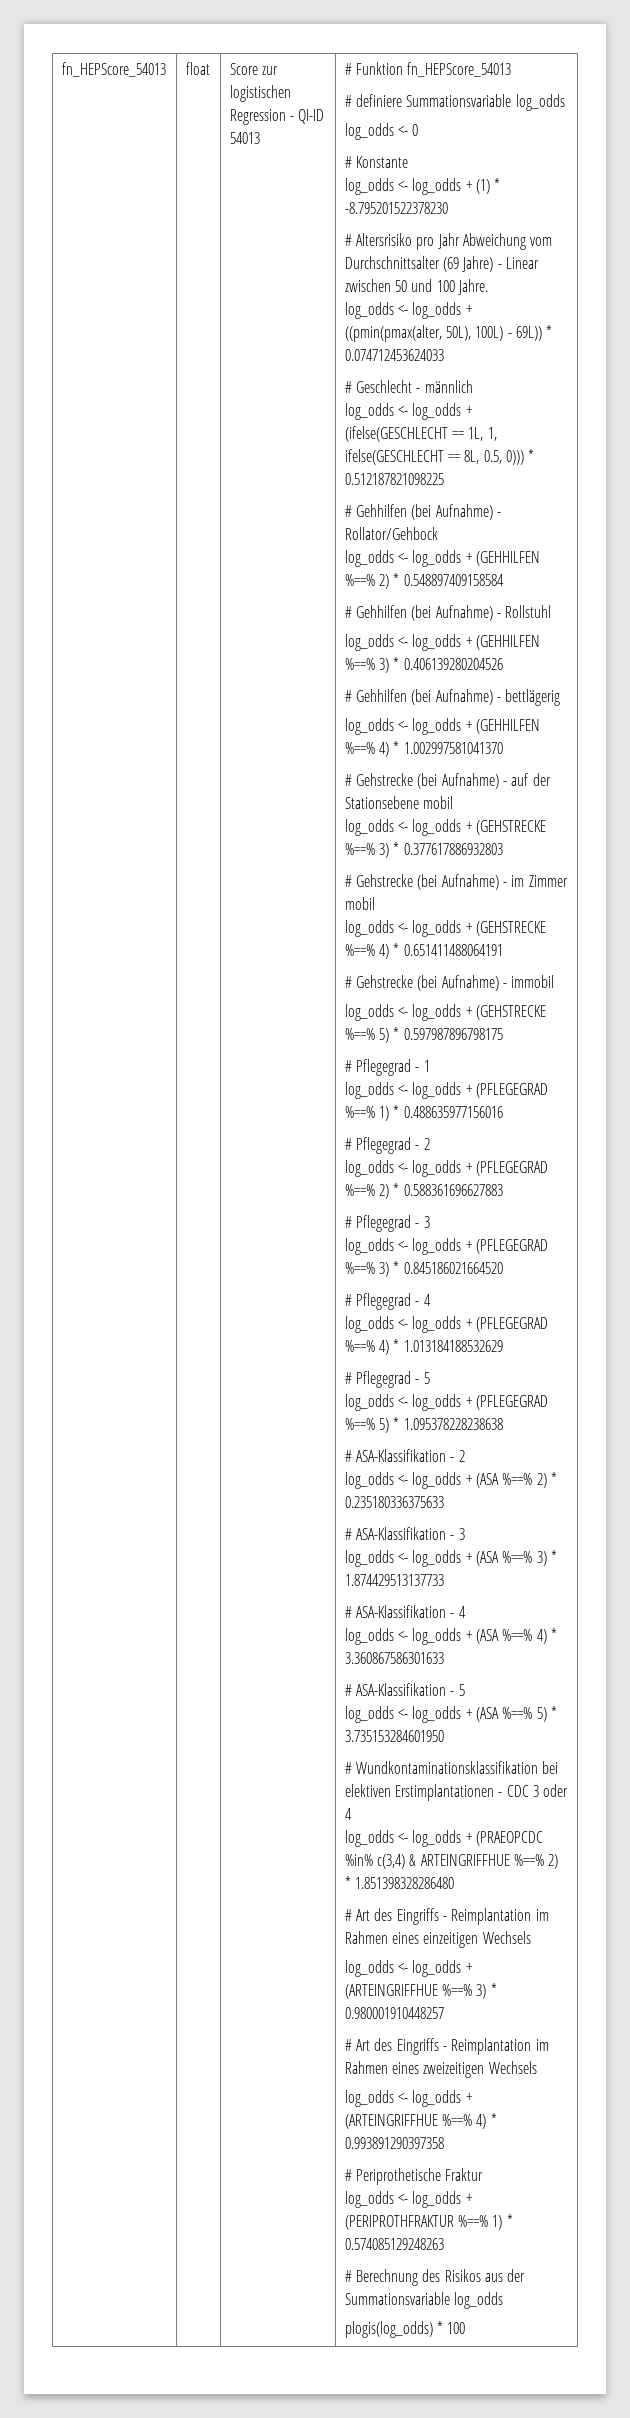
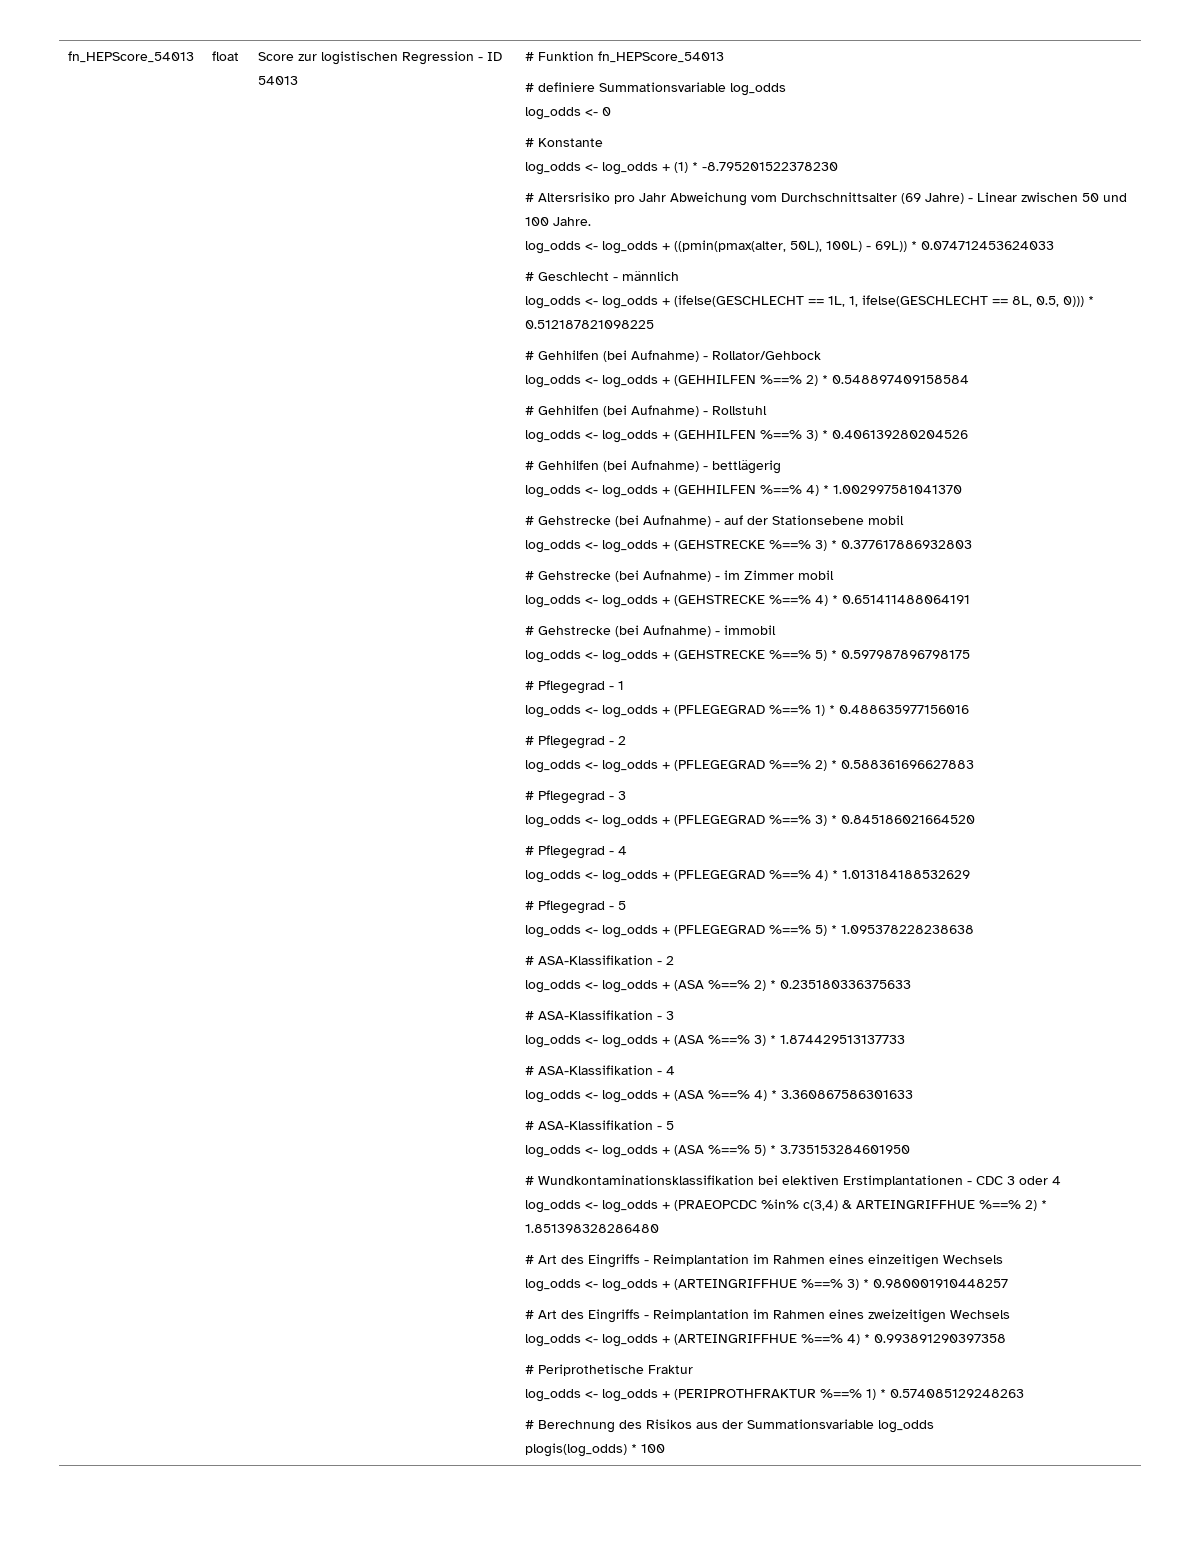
- Score zur logistischen Regression - QI-ID 54013
+ Score zur logistischen Regression - ID 54013

